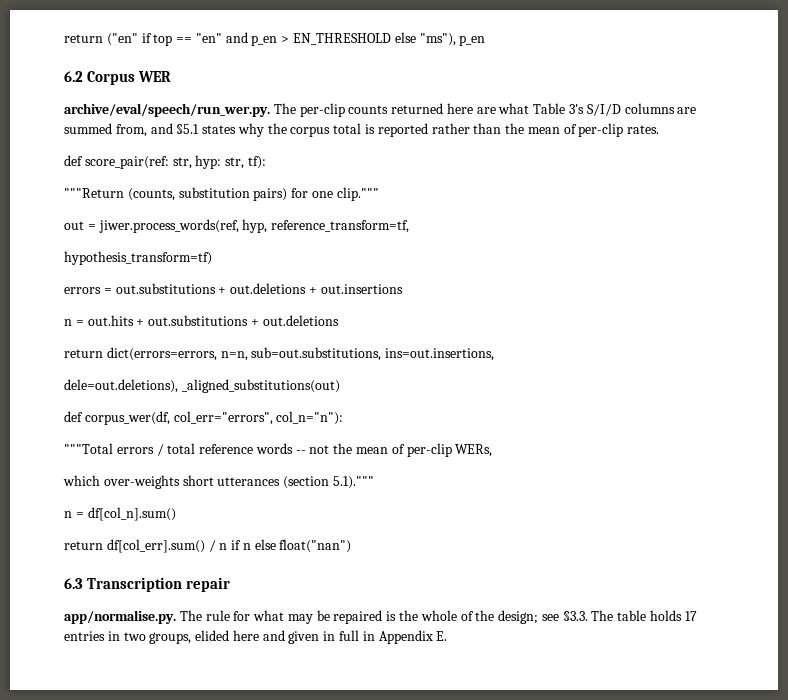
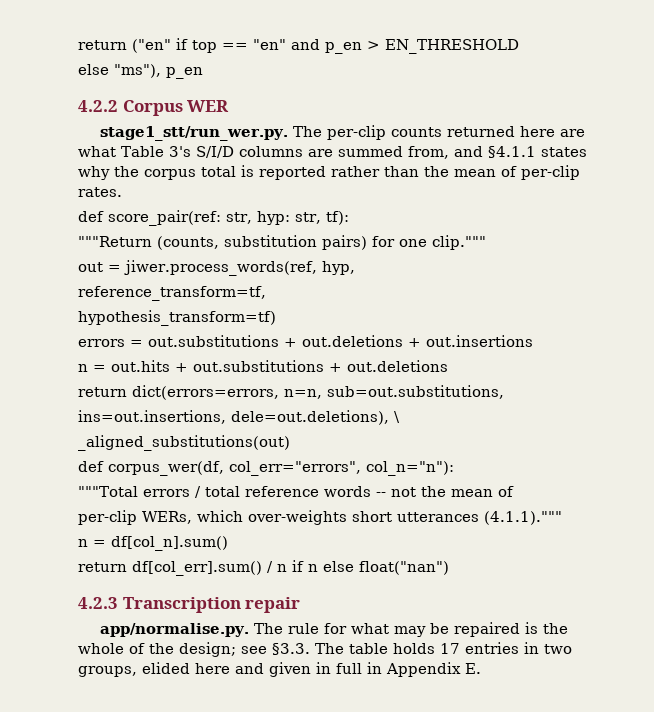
- return ("en" if top == "en" and p_en > EN_THRESHOLD else "ms"), p_en
+ return ("en" if top == "en" and p_en > EN_THRESHOLD
+ else "ms"), p_en
- 6.2 Corpus WER
+ 4.2.2 Corpus WER
- archive/eval/speech/run_wer.py. The per-clip counts returned here are what Table 3's S/I/D columns are summed from, and §5.1 states why the corpus total is reported rather than the mean of per-clip rates.
+ stage1_stt/run_wer.py. The per-clip counts returned here are what Table 3's S/I/D columns are summed from, and §4.1.1 states why the corpus total is reported rather than the mean of per-clip rates.
- out = jiwer.process_words(ref, hyp, reference_transform=tf,
+ out = jiwer.process_words(ref, hyp,
+ reference_transform=tf,
- return dict(errors=errors, n=n, sub=out.substitutions, ins=out.insertions,
- dele=out.deletions), _aligned_substitutions(out)
+ return dict(errors=errors, n=n, sub=out.substitutions,
+ ins=out.insertions, dele=out.deletions), \
+ _aligned_substitutions(out)
- """Total errors / total reference words -- not the mean of per-clip WERs,
- which over-weights short utterances (section 5.1)."""
+ """Total errors / total reference words -- not the mean of
+ per-clip WERs, which over-weights short utterances (4.1.1)."""
- 6.3 Transcription repair
+ 4.2.3 Transcription repair

